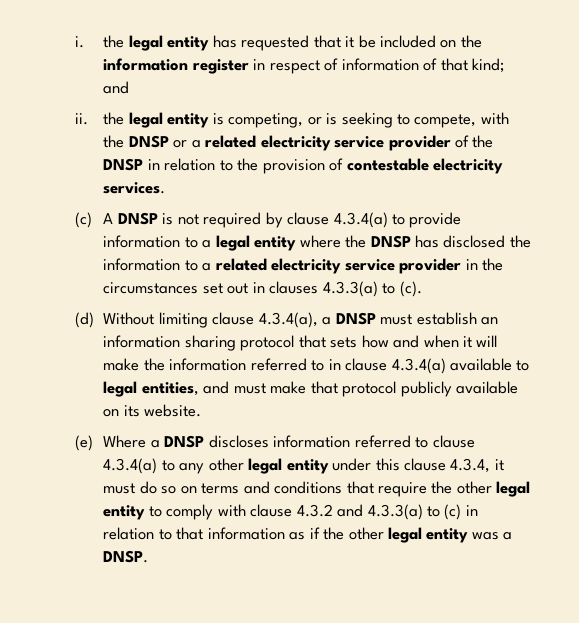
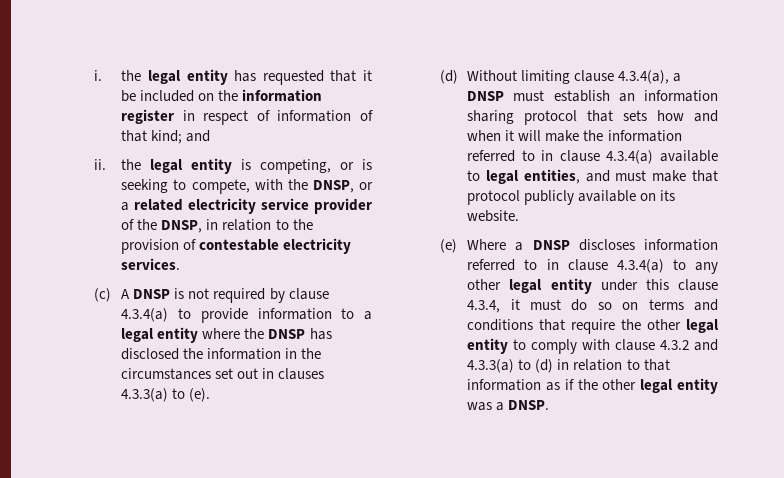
- ii. the legal entity is competing, or is seeking to compete, with the DNSP or a related electricity service provider of the DNSP in relation to the provision of contestable electricity services.
+ ii. the legal entity is competing, or is seeking to compete, with the DNSP, or a related electricity service provider of the DNSP, in relation to the provision of contestable electricity services.
- (c) A DNSP is not required by clause 4.3.4(a) to provide information to a legal entity where the DNSP has disclosed the information to a related electricity service provider in the circumstances set out in clauses 4.3.3(a) to (c).
+ (c) A DNSP is not required by clause 4.3.4(a) to provide information to a legal entity where the DNSP has disclosed the information in the circumstances set out in clauses 4.3.3(a) to (e).
- (e) Where a DNSP discloses information referred to clause 4.3.4(a) to any other legal entity under this clause 4.3.4, it must do so on terms and conditions that require the other legal entity to comply with clause 4.3.2 and 4.3.3(a) to (c) in relation to that information as if the other legal entity was a DNSP.
+ (e) Where a DNSP discloses information referred to in clause 4.3.4(a) to any other legal entity under this clause 4.3.4, it must do so on terms and conditions that require the other legal entity to comply with clause 4.3.2 and 4.3.3(a) to (d) in relation to that information as if the other legal entity was a DNSP.

